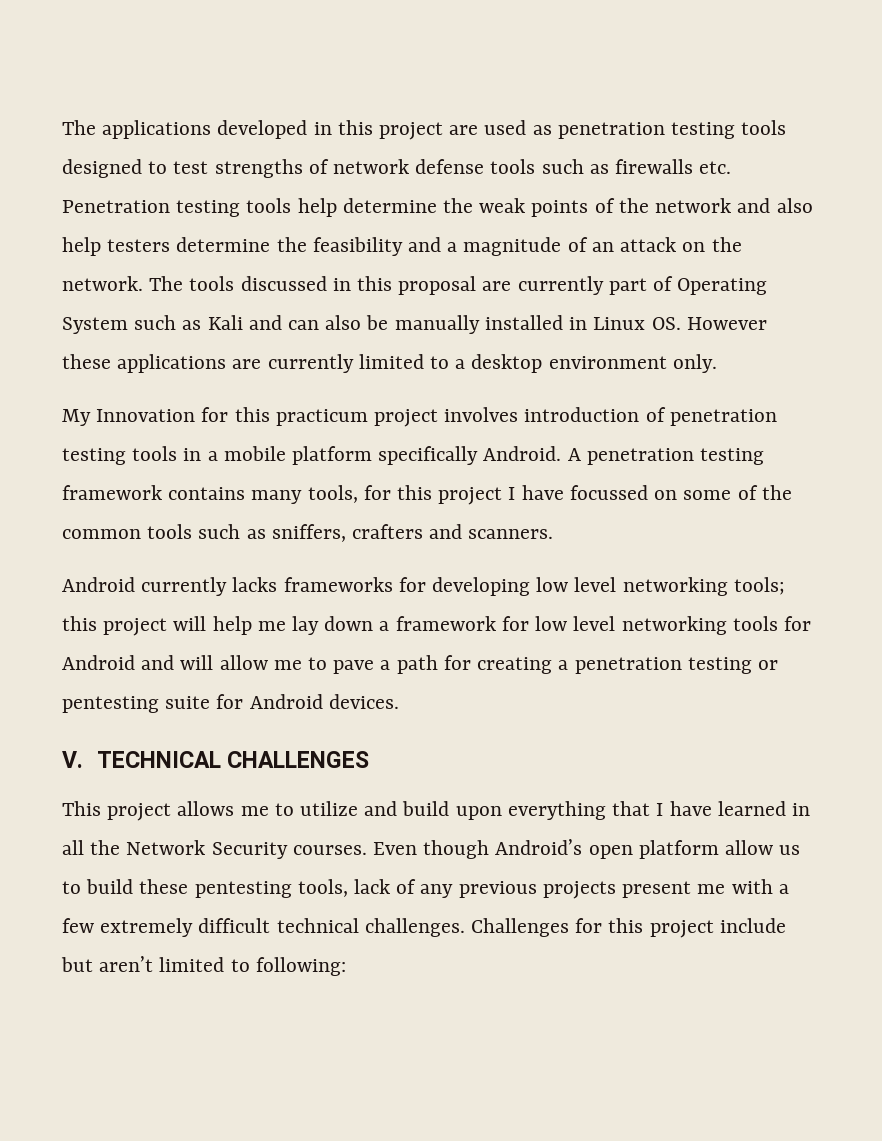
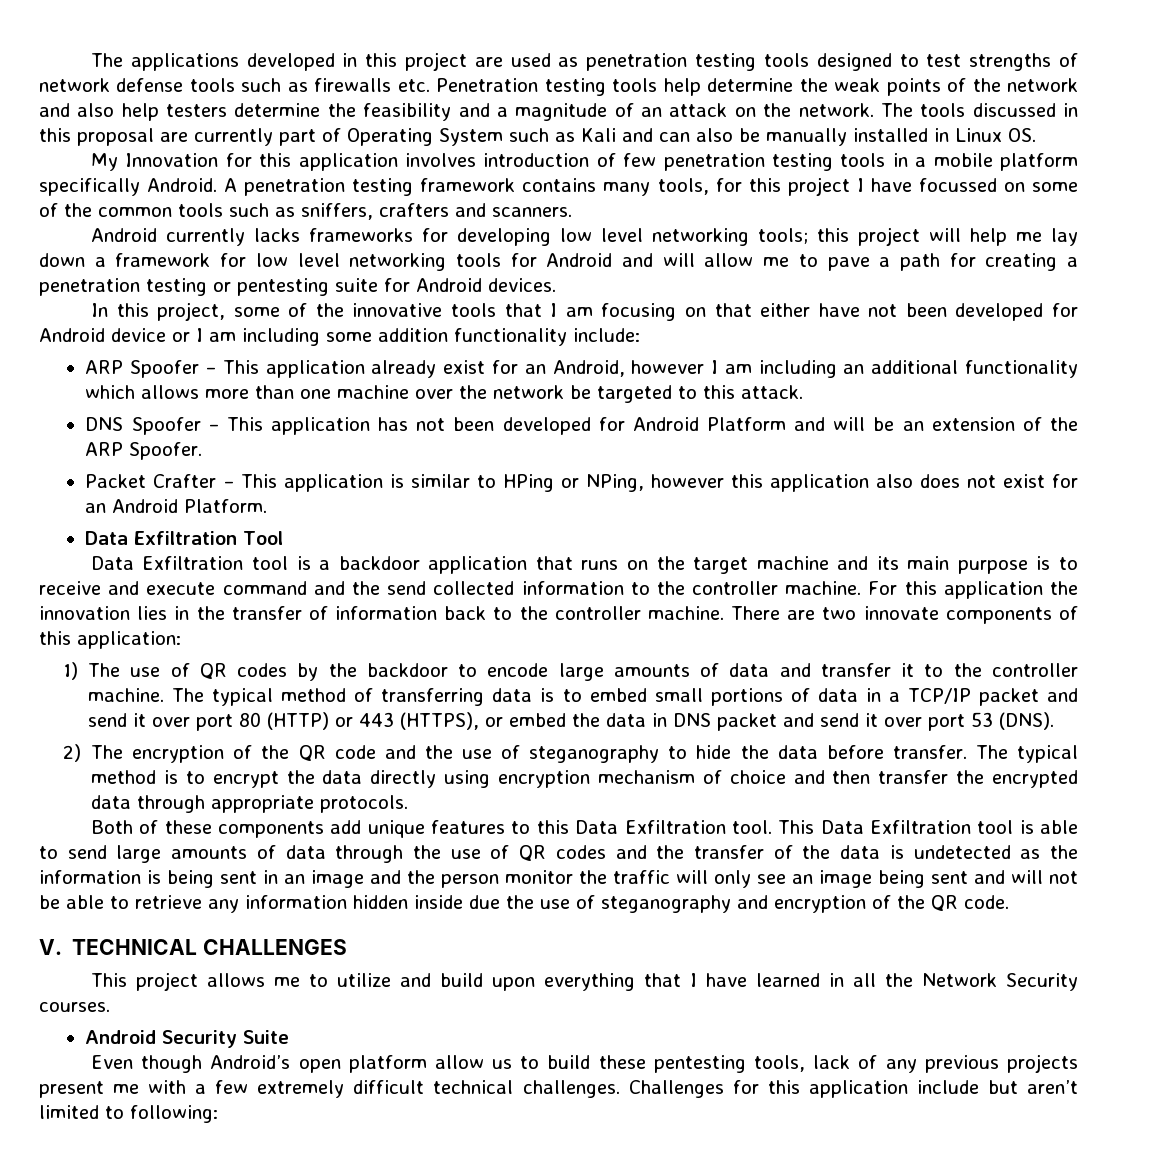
- The tools discussed in this proposal are currently part of Operating System such as Kali and can also be manually installed in Linux OS. However these applications are currently limited to a desktop environment only.
+ The tools discussed in this proposal are currently part of Operating System such as Kali and can also be manually installed in Linux OS.
- My Innovation for this practicum project involves introduction of penetration testing tools in a mobile platform specifically Android.
+ My Innovation for this application involves introduction of few penetration testing tools in a mobile platform specifically Android.
+ In this project, some of the innovative tools that I am focusing on that either have not been developed for Android device or I am including some addition functionality include:
+ ARP Spoofer – This application already exist for an Android, however I am including an additional functionality which allows more than one machine over the network be targeted to this attack.
+ DNS Spoofer – This application has not been developed for Android Platform and will be an extension of the ARP Spoofer.
+ Packet Crafter – This application is similar to HPing or NPing, however this application also does not exist for an Android Platform.
+ Data Exfiltration Tool
+ Data Exfiltration tool is a backdoor application that runs on the target machine and its main purpose is to receive and execute command and the send collected information to the controller machine. For this application the innovation lies in the transfer of information back to the controller machine. There are two innovate components of this application:
+ 1) The use of QR codes by the backdoor to encode large amounts of data and transfer it to the controller machine. The typical method of transferring data is to embed small portions of data in a TCP/IP packet and send it over port 80 (HTTP) or 443 (HTTPS), or embed the data in DNS packet and send it over port 53 (DNS).
+ 2) The encryption of the QR code and the use of steganography to hide the data before transfer. The typical method is to encrypt the data directly using encryption mechanism of choice and then transfer the encrypted data through appropriate protocols.
+ Both of these components add unique features to this Data Exfiltration tool. This Data Exfiltration tool is able to send large amounts of data through the use of QR codes and the transfer of the data is undetected as the information is being sent in an image and the person monitor the traffic will only see an image being sent and will not be able to retrieve any information hidden inside due the use of steganography and encryption of the QR code.
- This project allows me to utilize and build upon everything that I have learned in all the Network Security courses. Even though Android’s open platform allow us to build these pentesting tools, lack of any previous projects present me with a few extremely difficult technical challenges.
+ This project allows me to utilize and build upon everything that I have learned in all the Network Security courses.
+ Android Security Suite
+ Even though Android’s open platform allow us to build these pentesting tools, lack of any previous projects present me with a few extremely difficult technical challenges.
- Challenges for this project include but aren’t limited to following:
+ Challenges for this application include but aren’t limited to following:

